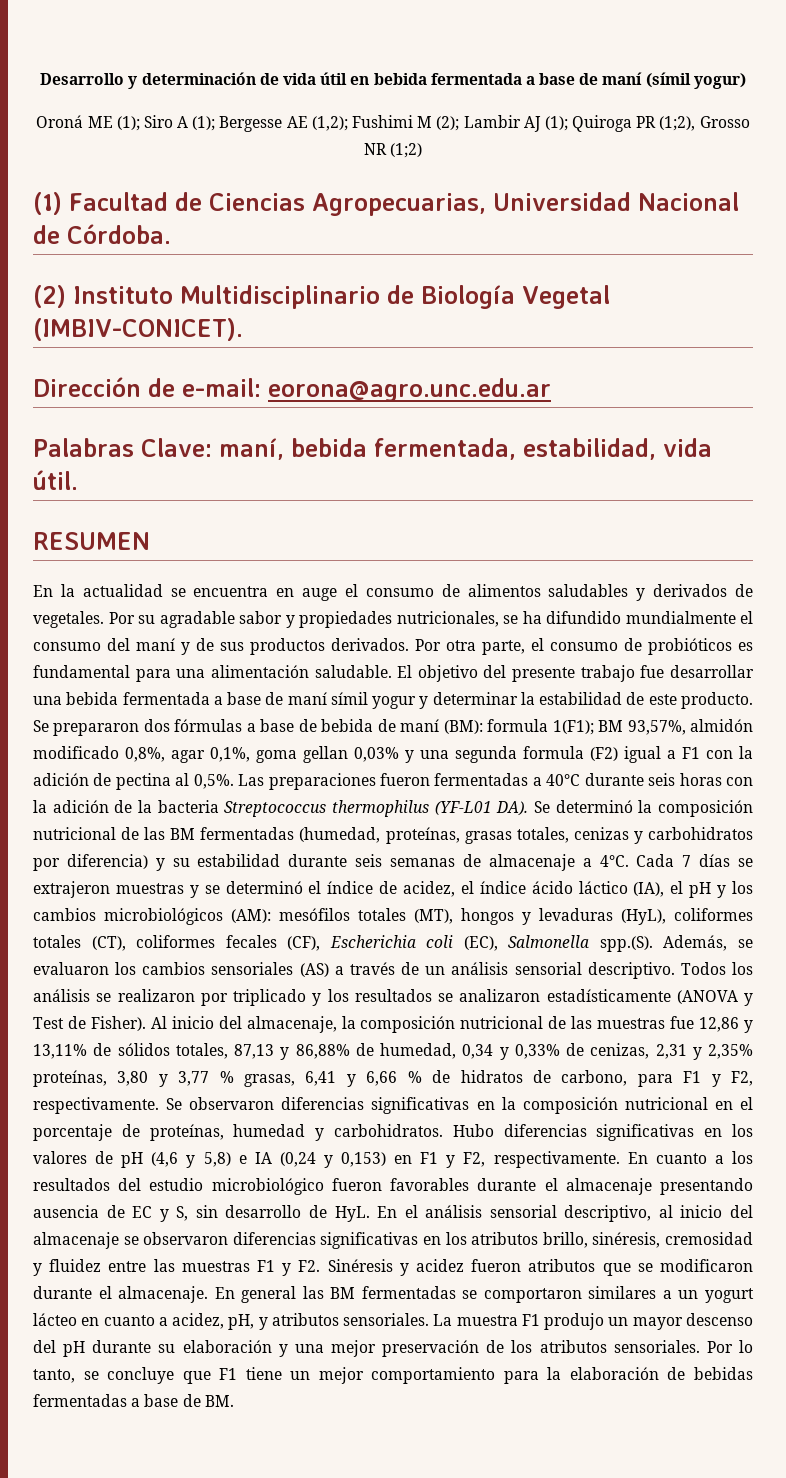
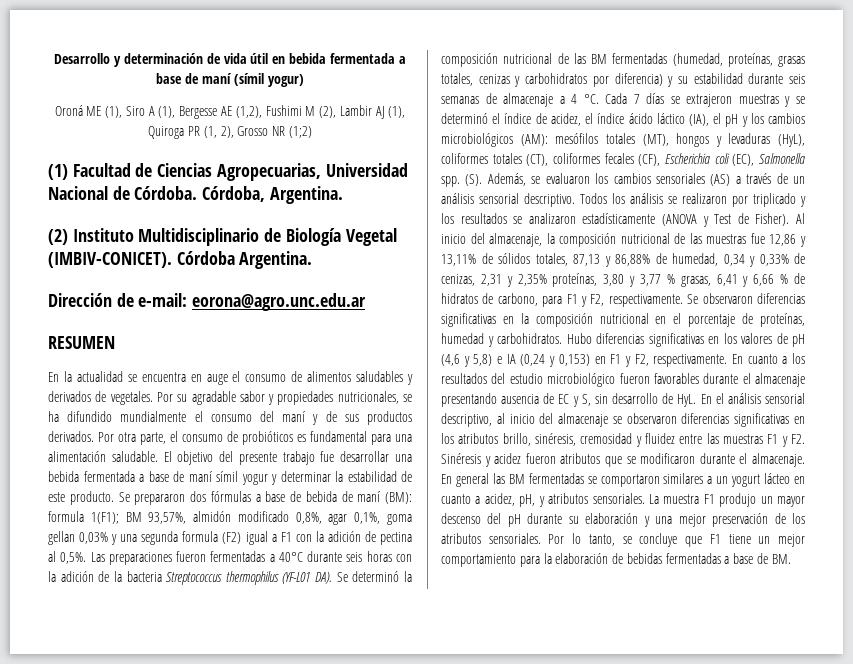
- Oroná ME (1); Siro A (1); Bergesse AE (1,2); Fushimi M (2); Lambir AJ (1); Quiroga PR (1;2), Grosso NR (1;2)
+ Oroná ME (1), Siro A (1), Bergesse AE (1,2), Fushimi M (2), Lambir AJ (1), Quiroga PR (1, 2), Grosso NR (1;2)
+ Córdoba, Argentina.
+ Córdoba Argentina.
- Palabras Clave: maní, bebida fermentada, estabilidad, vida útil.
- Las preparaciones fueron fermentadas a 40°C durante seis horas con la adición de la bacteria Streptococcus thermophilus (YF-L01 DA). Se determinó la composición nutricional de las BM fermentadas (humedad, proteínas, grasas totales, cenizas y carbohidratos por diferencia) y su estabilidad durante seis semanas de almacenaje a 4°C.
+ Las preparaciones fueron fermentadas a 40°C durante seis horas con la adición de la bacteria Streptococcus thermophilus (YF-L01 DA). Se determinó la composición nutricional de las BM fermentadas (humedad, proteínas, grasas totales, cenizas y carbohidratos por diferencia) y su estabilidad durante seis semanas de almacenaje a 4 °C.
- Cada 7 días se extrajeron muestras y se determinó el índice de acidez, el índice ácido láctico (IA), el pH y los cambios microbiológicos (AM): mesófilos totales (MT), hongos y levaduras (HyL), coliformes totales (CT), coliformes fecales (CF), Escherichia coli (EC), Salmonella spp.(S). Además, se evaluaron los cambios sensoriales (AS) a través de un análisis sensorial descriptivo.
+ Cada 7 días se extrajeron muestras y se determinó el índice de acidez, el índice ácido láctico (IA), el pH y los cambios microbiológicos (AM): mesófilos totales (MT), hongos y levaduras (HyL), coliformes totales (CT), coliformes fecales (CF), Escherichia coli (EC), Salmonella spp. (S). Además, se evaluaron los cambios sensoriales (AS) a través de un análisis sensorial descriptivo.

